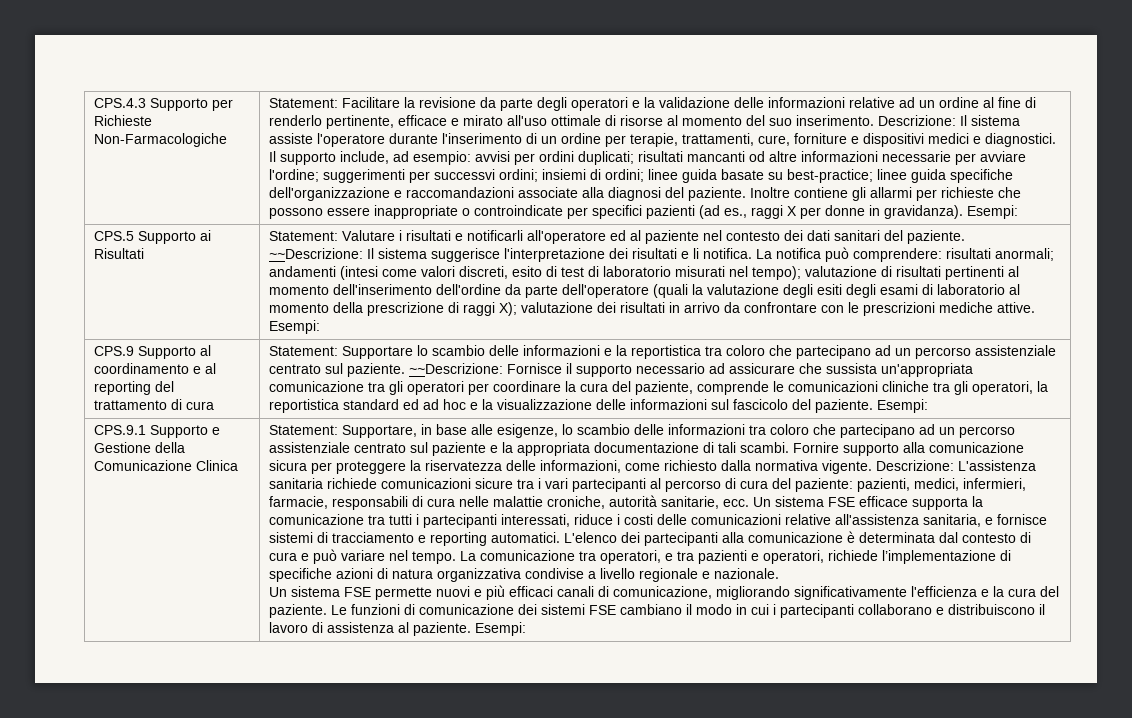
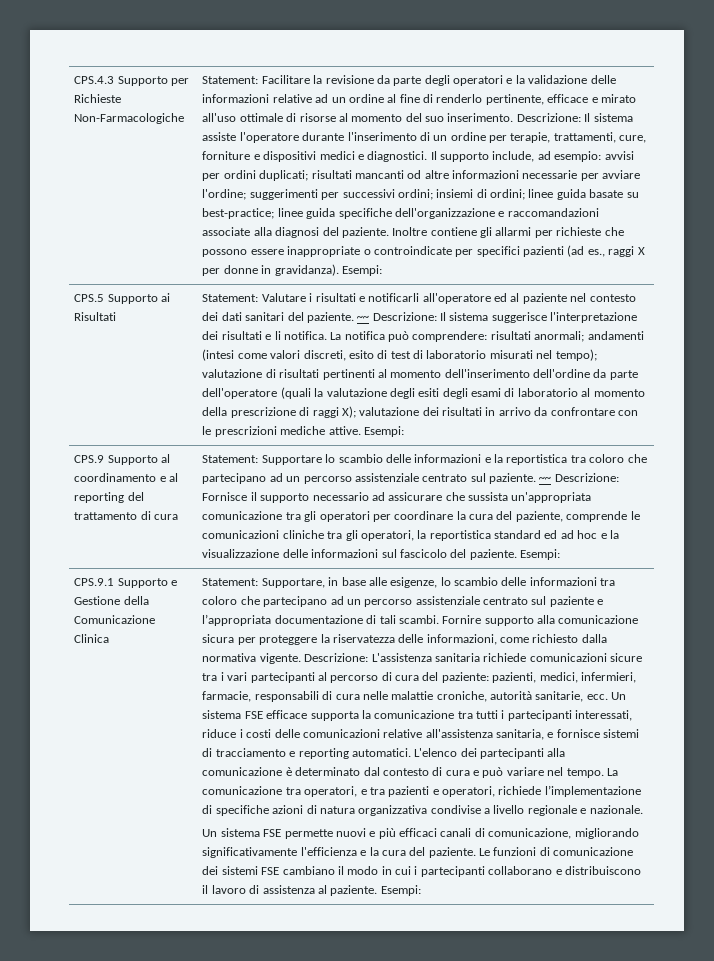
- Il supporto include, ad esempio: avvisi per ordini duplicati; risultati mancanti od altre informazioni necessarie per avviare l'ordine; suggerimenti per successvi ordini; insiemi di ordini; linee guida basate su best-practice; linee guida specifiche dell'organizzazione e raccomandazioni associate alla diagnosi del paziente.
+ Il supporto include, ad esempio: avvisi per ordini duplicati; risultati mancanti od altre informazioni necessarie per avviare l'ordine; suggerimenti per successivi ordini; insiemi di ordini; linee guida basate su best-practice; linee guida specifiche dell'organizzazione e raccomandazioni associate alla diagnosi del paziente.
- ~~Descrizione: Il sistema suggerisce l'interpretazione dei risultati e li notifica.
+ ~~ Descrizione: Il sistema suggerisce l'interpretazione dei risultati e li notifica.
- ~~Descrizione: Fornisce il supporto necessario ad assicurare che sussista un'appropriata comunicazione tra gli operatori per coordinare la cura del paziente, comprende le comunicazioni cliniche tra gli operatori, la reportistica standard ed ad hoc e la visualizzazione delle informazioni sul fascicolo del paziente.
+ ~~ Descrizione: Fornisce il supporto necessario ad assicurare che sussista un'appropriata comunicazione tra gli operatori per coordinare la cura del paziente, comprende le comunicazioni cliniche tra gli operatori, la reportistica standard ed ad hoc e la visualizzazione delle informazioni sul fascicolo del paziente.
- Statement: Supportare, in base alle esigenze, lo scambio delle informazioni tra coloro che partecipano ad un percorso assistenziale centrato sul paziente e la appropriata documentazione di tali scambi.
+ Statement: Supportare, in base alle esigenze, lo scambio delle informazioni tra coloro che partecipano ad un percorso assistenziale centrato sul paziente e l’appropriata documentazione di tali scambi.
- L'elenco dei partecipanti alla comunicazione è determinata dal contesto di cura e può variare nel tempo.
+ L'elenco dei partecipanti alla comunicazione è determinato dal contesto di cura e può variare nel tempo.

